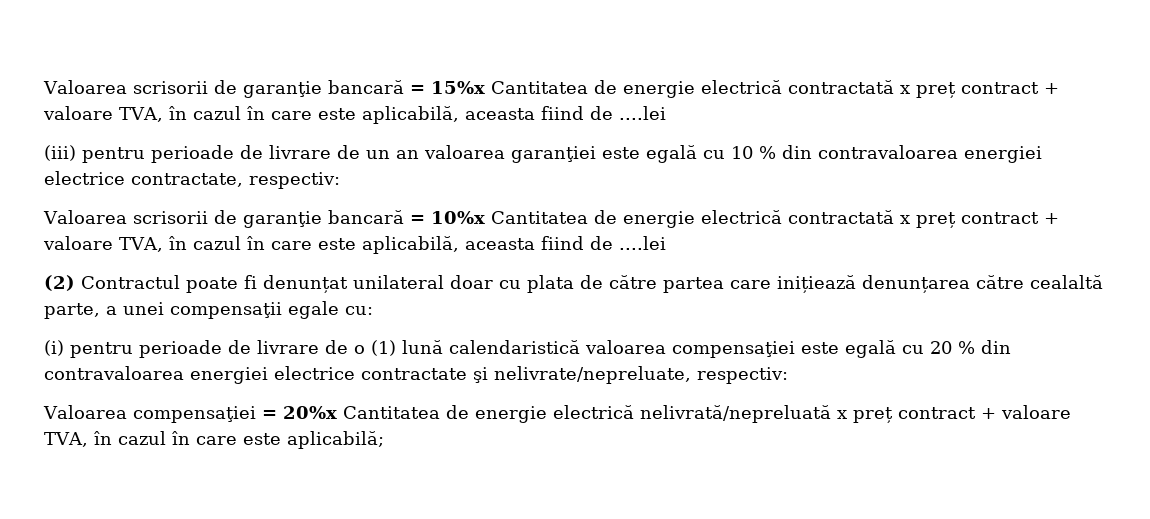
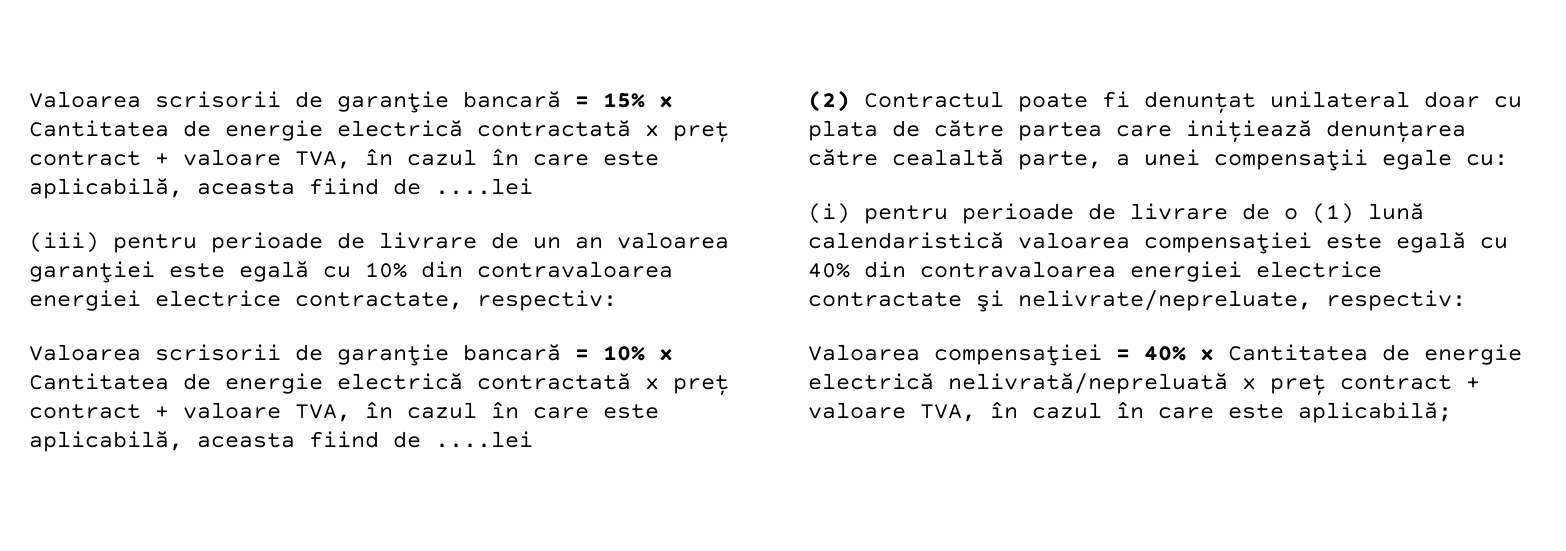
- Valoarea scrisorii de garanţie bancară = 15%x Cantitatea de energie electrică contractată x preț contract + valoare TVA, în cazul în care este aplicabilă, aceasta fiind de ....lei
+ Valoarea scrisorii de garanţie bancară = 15% x Cantitatea de energie electrică contractată x preț contract + valoare TVA, în cazul în care este aplicabilă, aceasta fiind de ....lei
- (iii) pentru perioade de livrare de un an valoarea garanţiei este egală cu 10 % din contravaloarea energiei electrice contractate, respectiv:
+ (iii) pentru perioade de livrare de un an valoarea garanţiei este egală cu 10% din contravaloarea energiei electrice contractate, respectiv:
- Valoarea scrisorii de garanţie bancară = 10%x Cantitatea de energie electrică contractată x preț contract + valoare TVA, în cazul în care este aplicabilă, aceasta fiind de ....lei
+ Valoarea scrisorii de garanţie bancară = 10% x Cantitatea de energie electrică contractată x preț contract + valoare TVA, în cazul în care este aplicabilă, aceasta fiind de ....lei
- (i) pentru perioade de livrare de o (1) lună calendaristică valoarea compensaţiei este egală cu 20 % din contravaloarea energiei electrice contractate şi nelivrate/nepreluate, respectiv:
+ (i) pentru perioade de livrare de o (1) lună calendaristică valoarea compensaţiei este egală cu 40% din contravaloarea energiei electrice contractate şi nelivrate/nepreluate, respectiv:
- Valoarea compensaţiei = 20%x Cantitatea de energie electrică nelivrată/nepreluată x preț contract + valoare TVA, în cazul în care este aplicabilă;
+ Valoarea compensaţiei = 40% x Cantitatea de energie electrică nelivrată/nepreluată x preț contract + valoare TVA, în cazul în care este aplicabilă;

